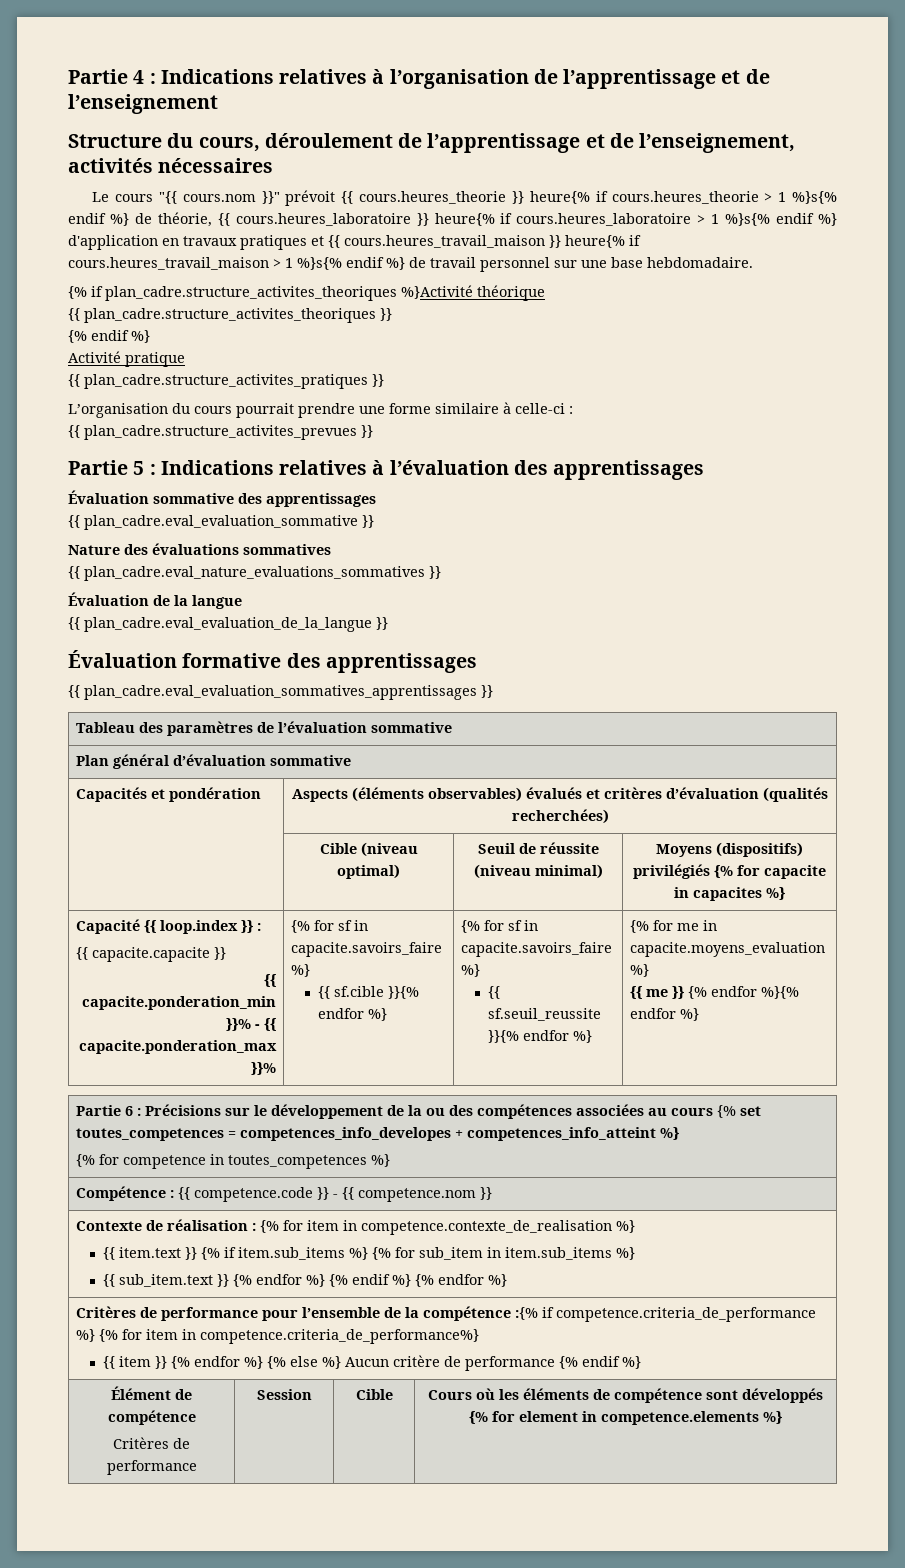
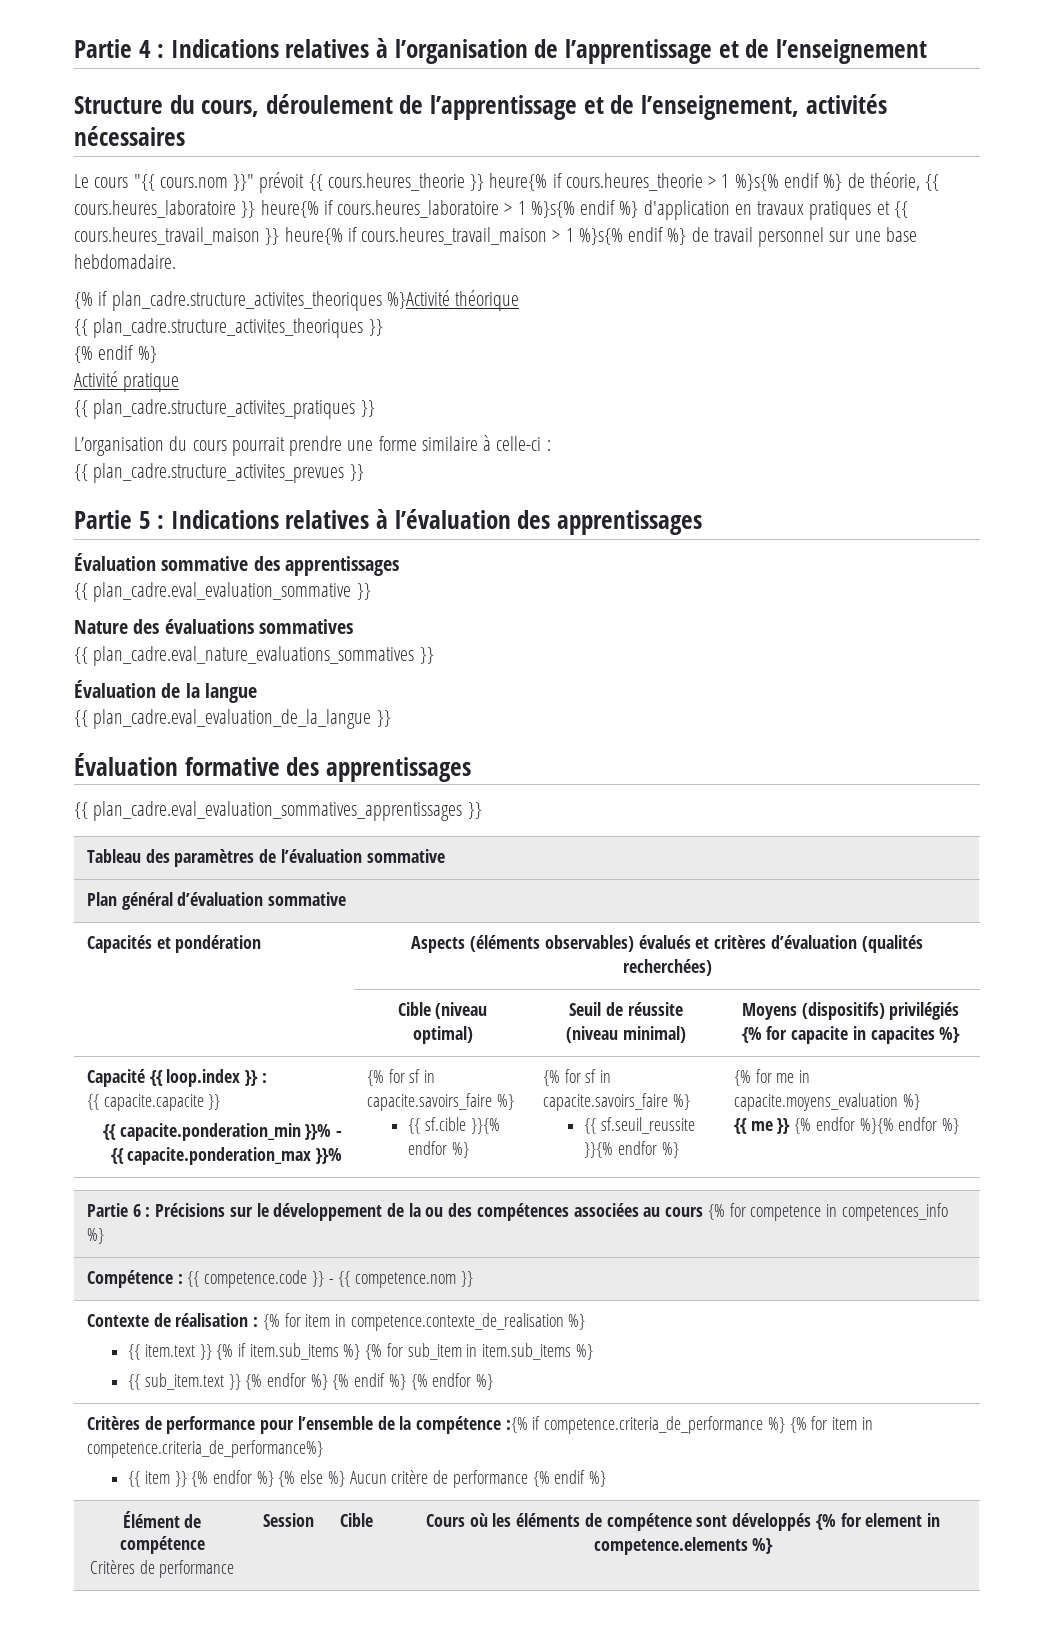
- Partie 6 : Précisions sur le développement de la ou des compétences associées au cours {% set toutes_competences = competences_info_developes + competences_info_atteint %}
- {% for competence in toutes_competences %}
+ Partie 6 : Précisions sur le développement de la ou des compétences associées au cours {% for competence in competences_info %}

